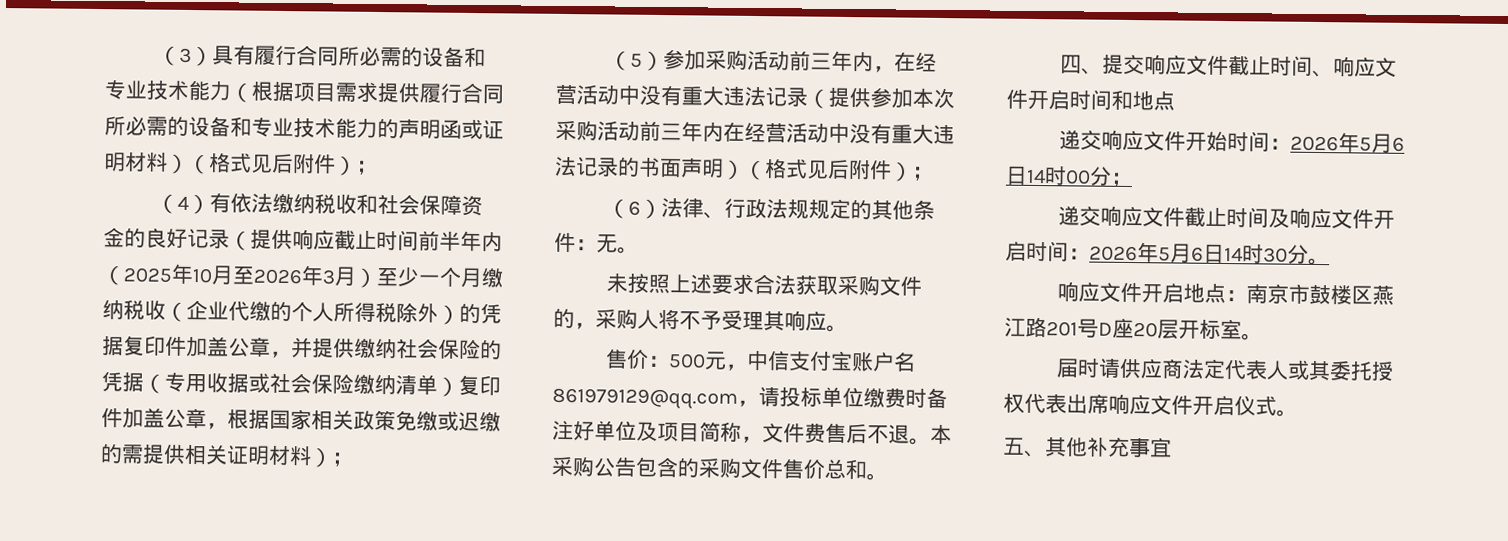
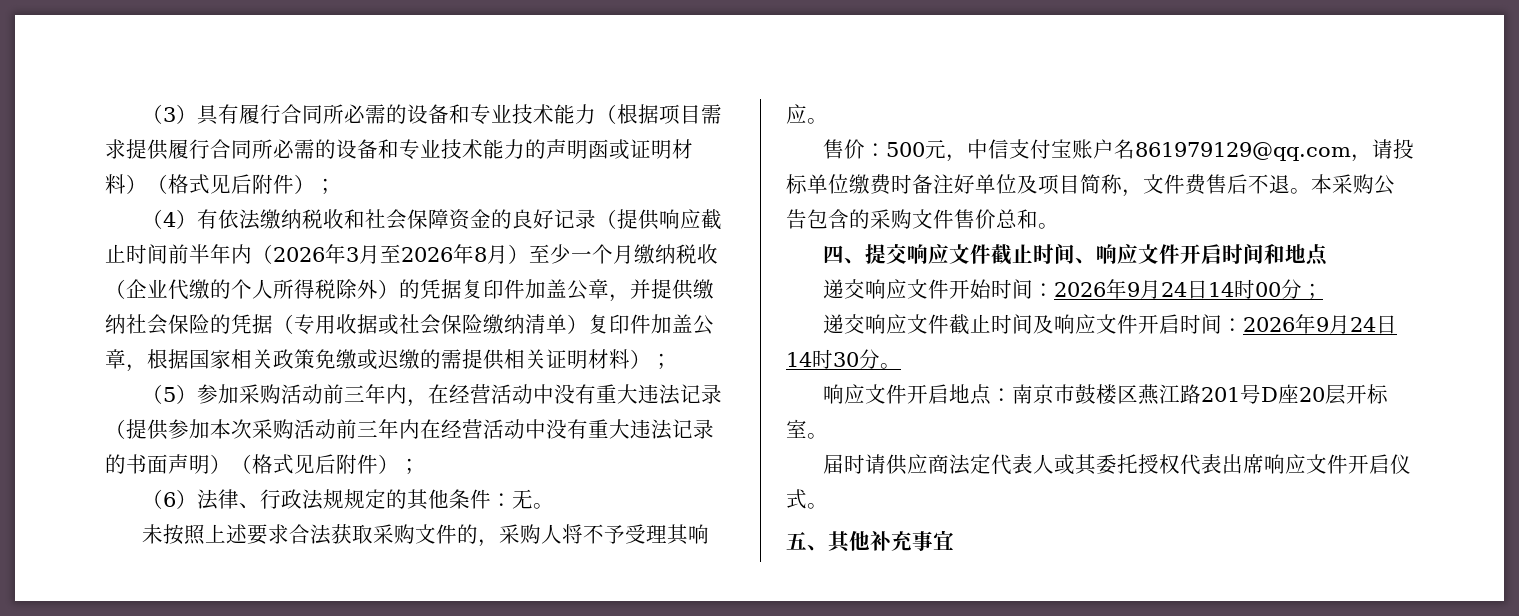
- （4）有依法缴纳税收和社会保障资金的良好记录（提供响应截止时间前半年内（2025年10月至2026年3月）至少一个月缴纳税收（企业代缴的个人所得税除外）的凭据复印件加盖公章，并提供缴纳社会保险的凭据（专用收据或社会保险缴纳清单）复印件加盖公章，根据国家相关政策免缴或迟缴的需提供相关证明材料）；
+ （4）有依法缴纳税收和社会保障资金的良好记录（提供响应截止时间前半年内（2026年3月至2026年8月）至少一个月缴纳税收（企业代缴的个人所得税除外）的凭据复印件加盖公章，并提供缴纳社会保险的凭据（专用收据或社会保险缴纳清单）复印件加盖公章，根据国家相关政策免缴或迟缴的需提供相关证明材料）；
- 递交响应文件开始时间：2026年5月6日14时00分；
+ 递交响应文件开始时间：2026年9月24日14时00分；
- 递交响应文件截止时间及响应文件开启时间：2026年5月6日14时30分。
+ 递交响应文件截止时间及响应文件开启时间：2026年9月24日14时30分。

